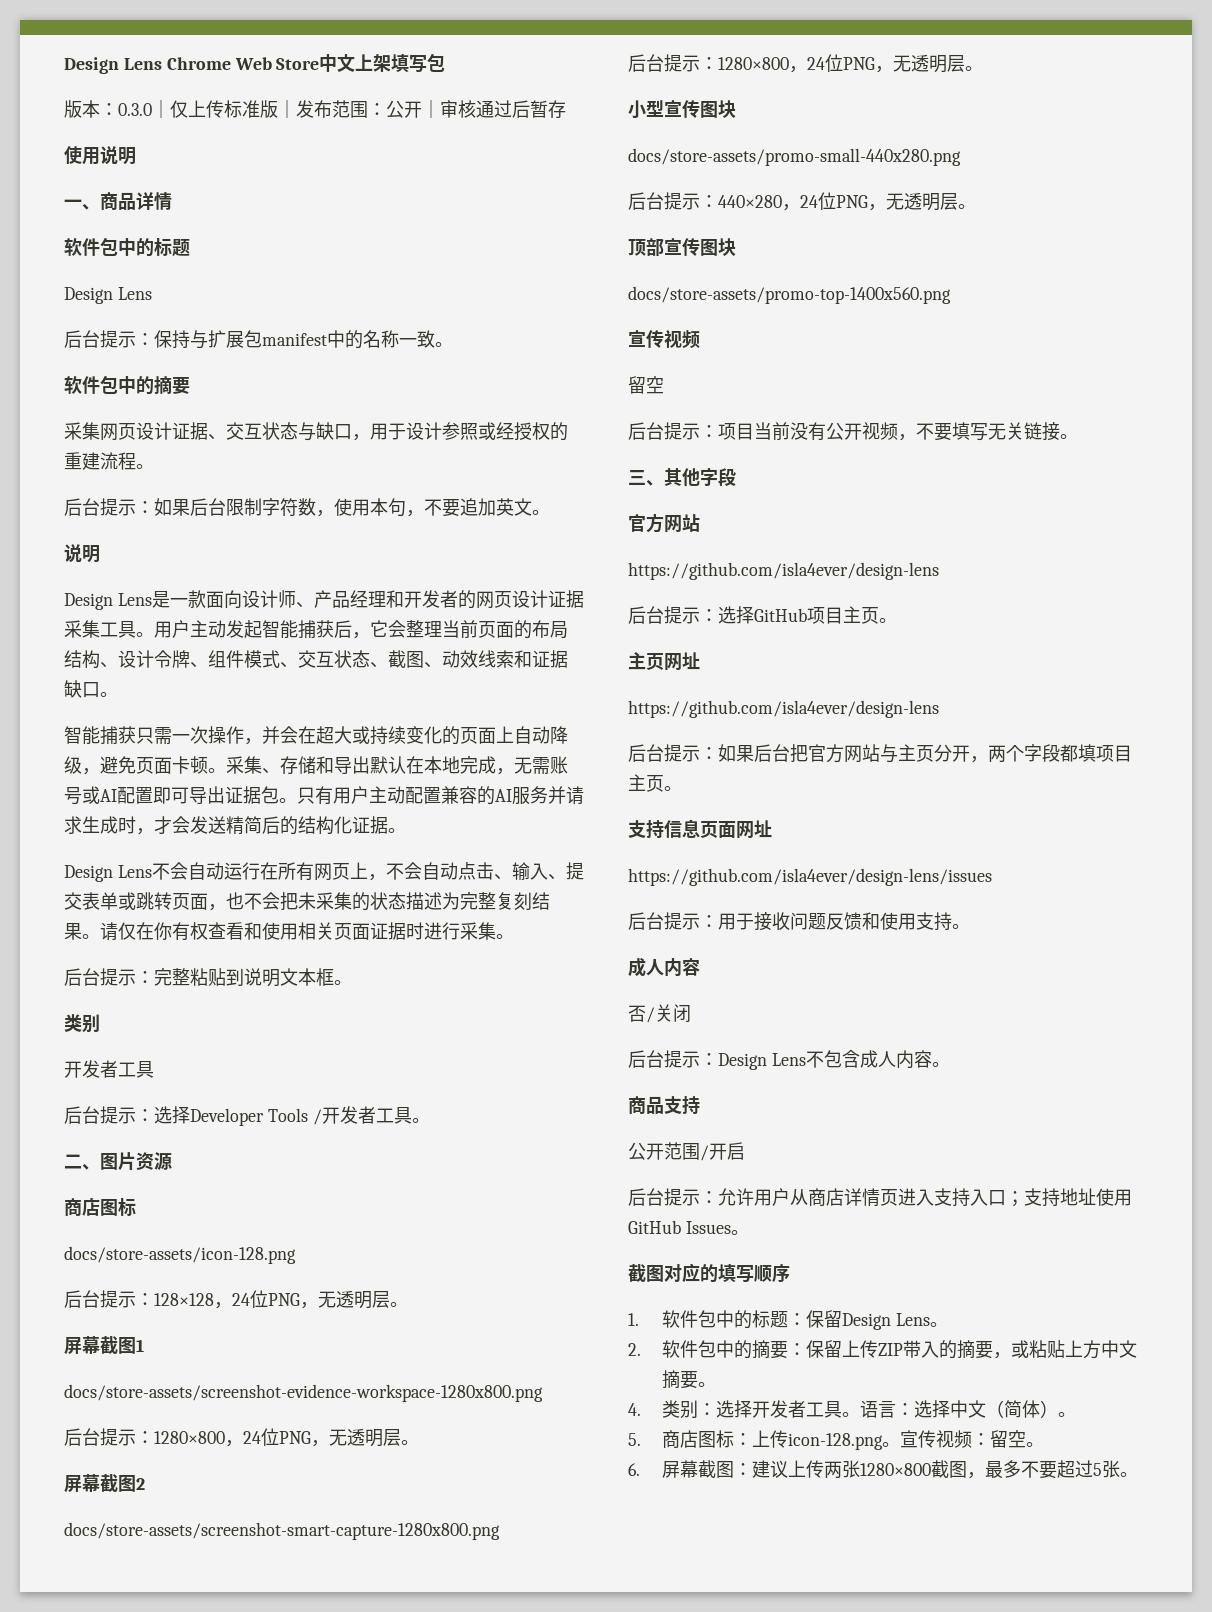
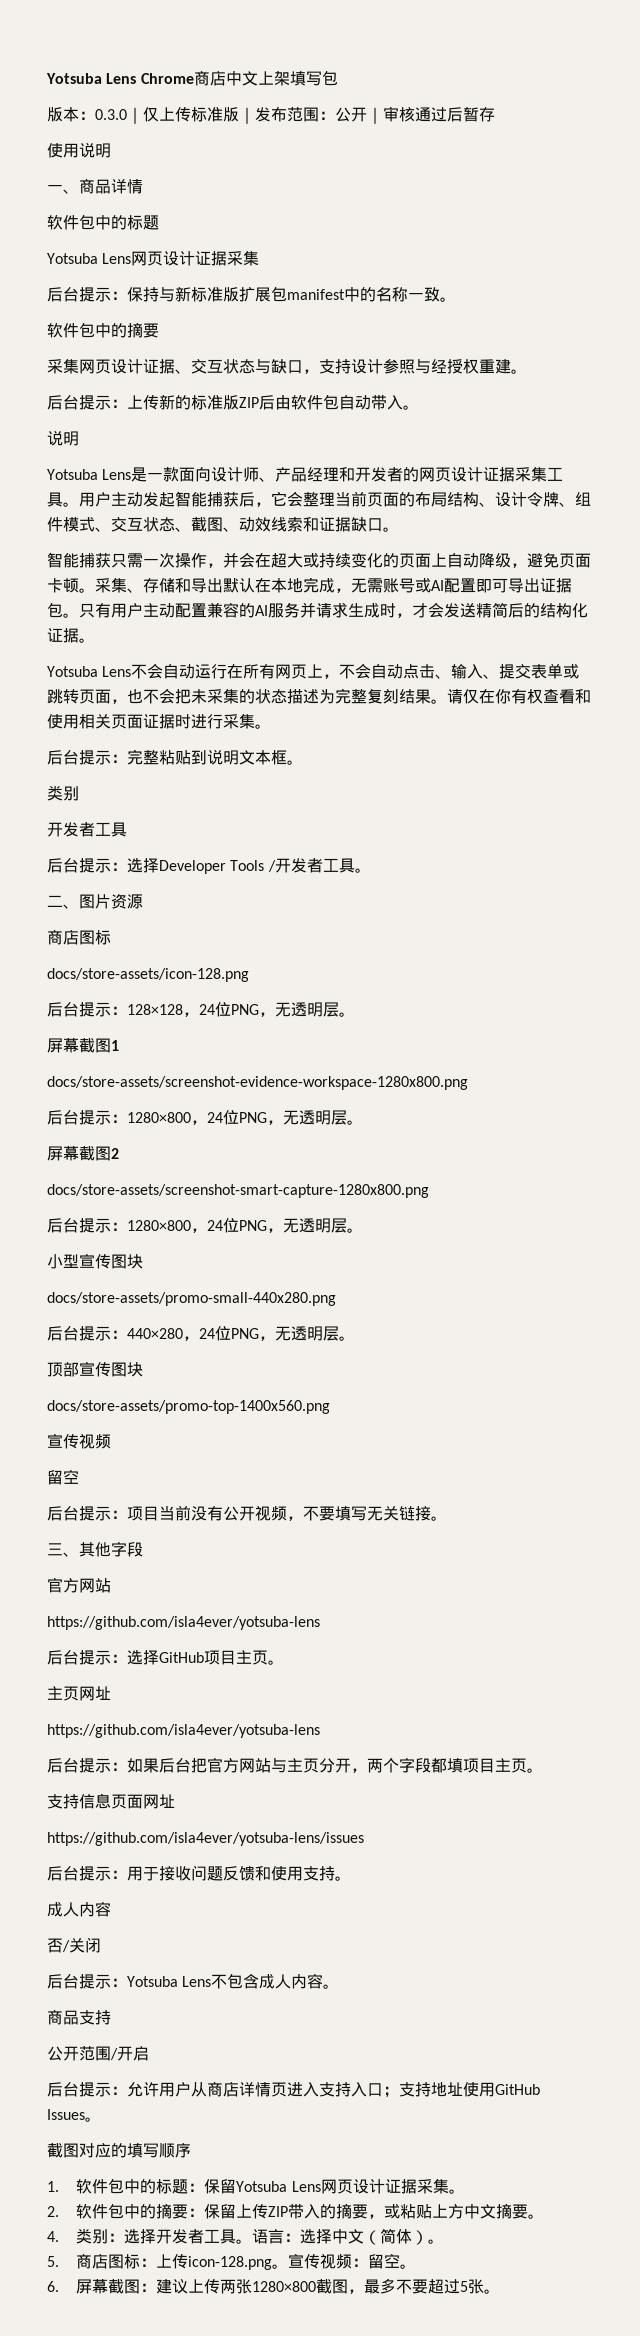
- Design Lens Chrome Web Store中文上架填写包
+ Yotsuba Lens Chrome商店中文上架填写包
  一、商品详情
  软件包中的标题
- Design Lens
+ Yotsuba Lens网页设计证据采集
- 后台提示：保持与扩展包manifest中的名称一致。
+ 后台提示：保持与新标准版扩展包manifest中的名称一致。
- 采集网页设计证据、交互状态与缺口，用于设计参照或经授权的重建流程。
- 后台提示：如果后台限制字符数，使用本句，不要追加英文。
+ 采集网页设计证据、交互状态与缺口，支持设计参照与经授权重建。
+ 后台提示：上传新的标准版ZIP后由软件包自动带入。
- Design Lens是一款面向设计师、产品经理和开发者的网页设计证据采集工具。
+ Yotsuba Lens是一款面向设计师、产品经理和开发者的网页设计证据采集工具。
- Design Lens不会自动运行在所有网页上，不会自动点击、输入、提交表单或跳转页面，也不会把未采集的状态描述为完整复刻结果。
+ Yotsuba Lens不会自动运行在所有网页上，不会自动点击、输入、提交表单或跳转页面，也不会把未采集的状态描述为完整复刻结果。
  三、其他字段
  官方网站
- https://github.com/isla4ever/design-lens
+ https://github.com/isla4ever/yotsuba-lens
  主页网址
- https://github.com/isla4ever/design-lens
+ https://github.com/isla4ever/yotsuba-lens
- https://github.com/isla4ever/design-lens/issues
+ https://github.com/isla4ever/yotsuba-lens/issues
- 后台提示：Design Lens不包含成人内容。
+ 后台提示：Yotsuba Lens不包含成人内容。
- 1.软件包中的标题：保留Design Lens。
+ 1.软件包中的标题：保留Yotsuba Lens网页设计证据采集。

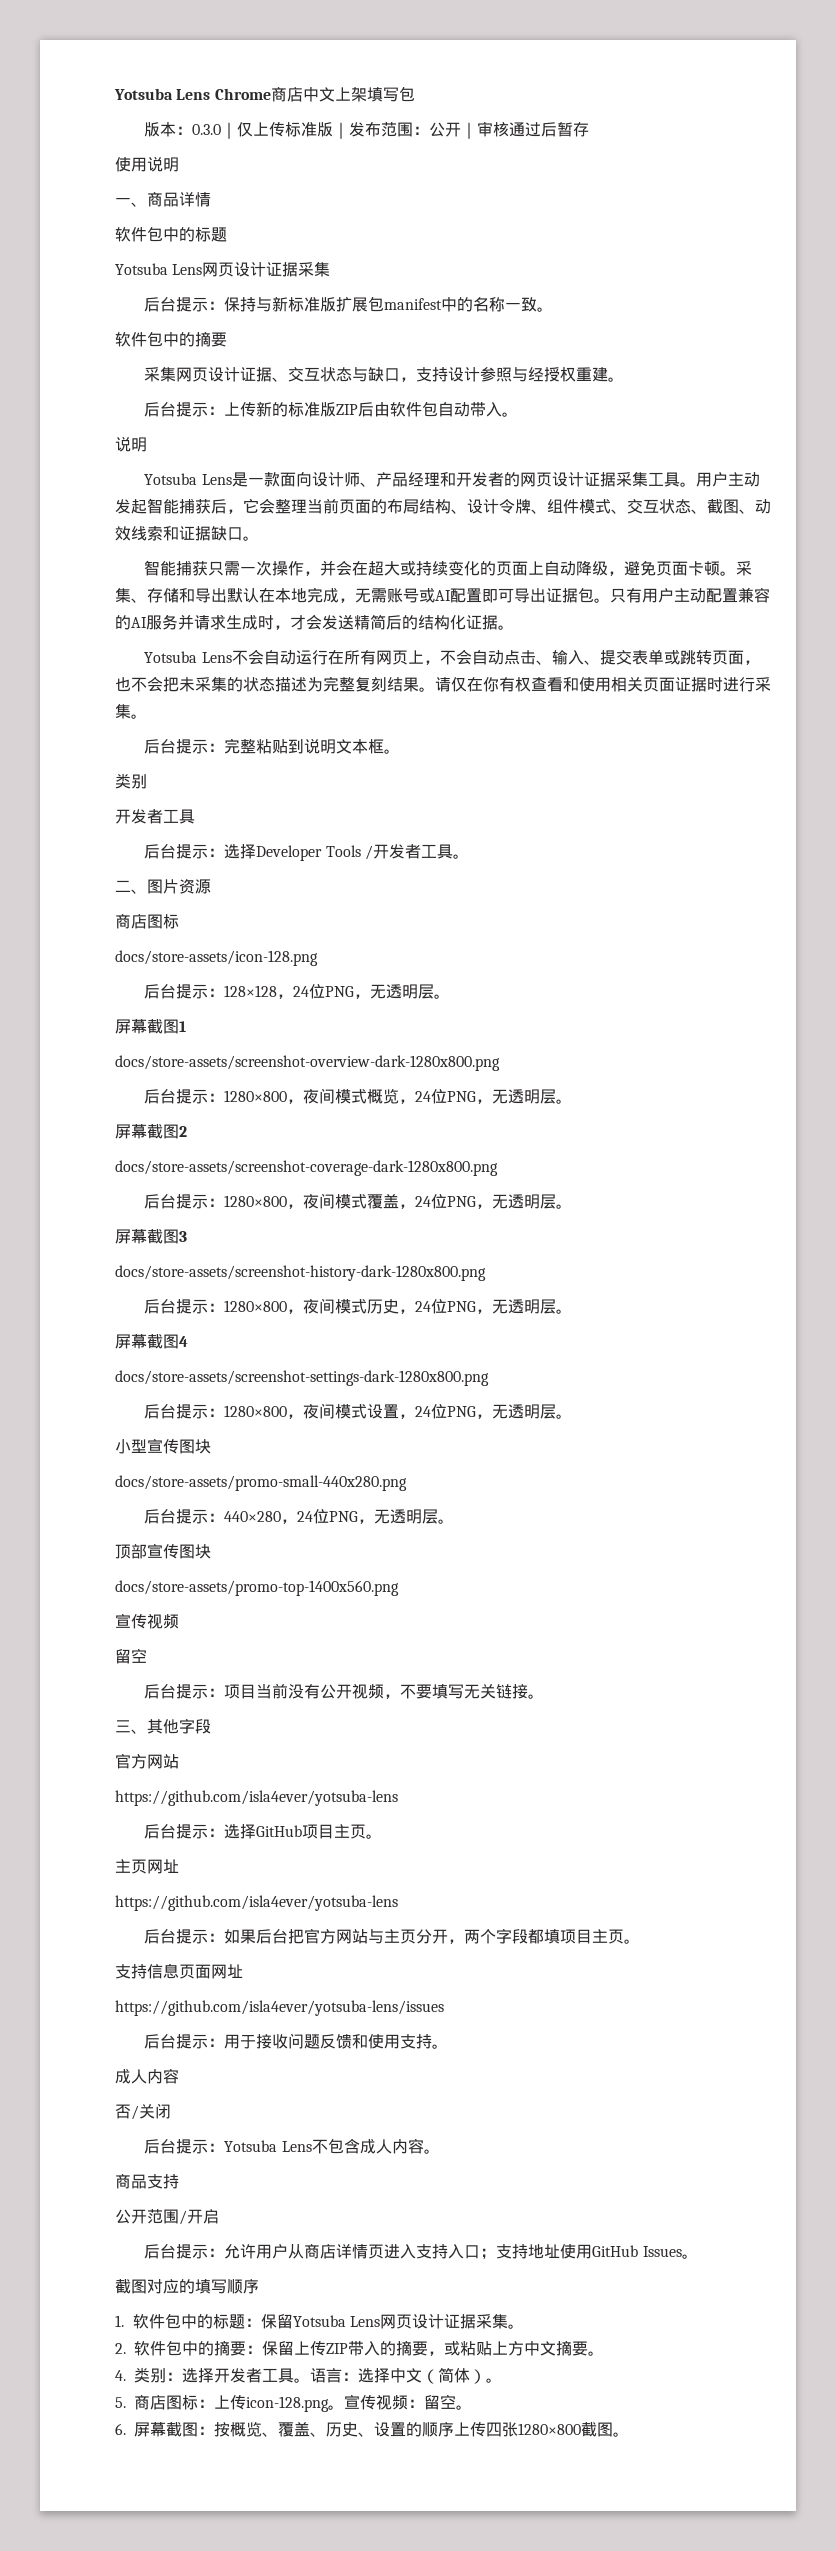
- docs/store-assets/screenshot-evidence-workspace-1280x800.png
- 后台提示：1280×800，24位PNG，无透明层。
+ docs/store-assets/screenshot-overview-dark-1280x800.png
+ 后台提示：1280×800，夜间模式概览，24位PNG，无透明层。
- docs/store-assets/screenshot-smart-capture-1280x800.png
- 后台提示：1280×800，24位PNG，无透明层。
+ docs/store-assets/screenshot-coverage-dark-1280x800.png
+ 后台提示：1280×800，夜间模式覆盖，24位PNG，无透明层。
+ 屏幕截图3
+ docs/store-assets/screenshot-history-dark-1280x800.png
+ 后台提示：1280×800，夜间模式历史，24位PNG，无透明层。
+ 屏幕截图4
+ docs/store-assets/screenshot-settings-dark-1280x800.png
+ 后台提示：1280×800，夜间模式设置，24位PNG，无透明层。
- 6.屏幕截图：建议上传两张1280×800截图，最多不要超过5张。
+ 6.屏幕截图：按概览、覆盖、历史、设置的顺序上传四张1280×800截图。

